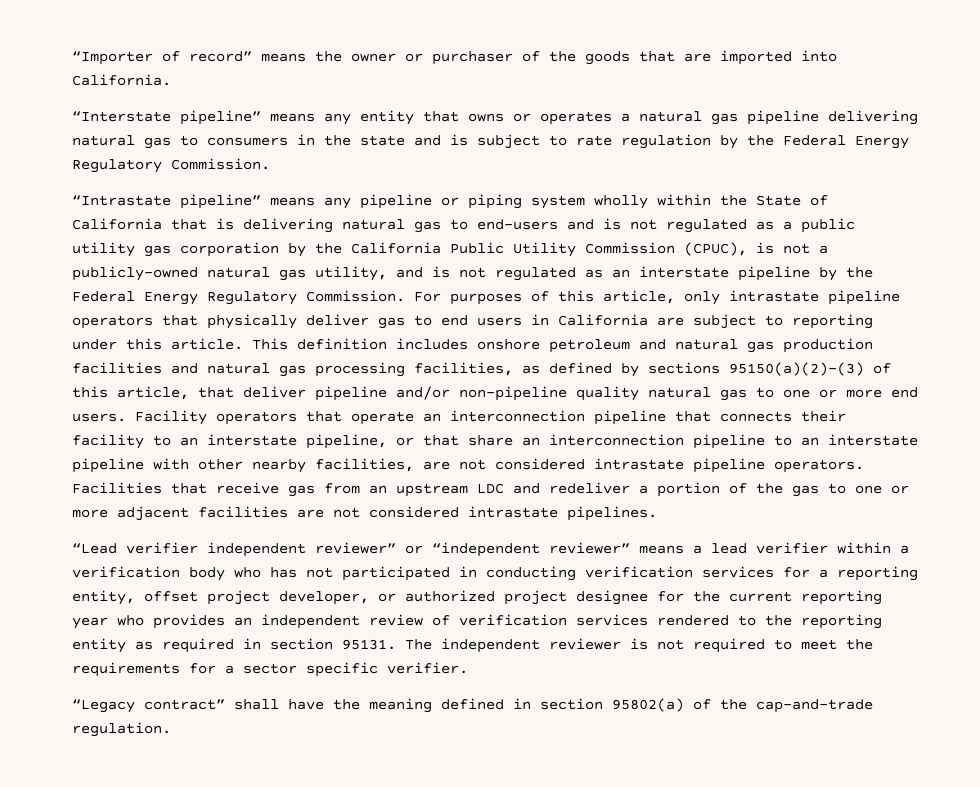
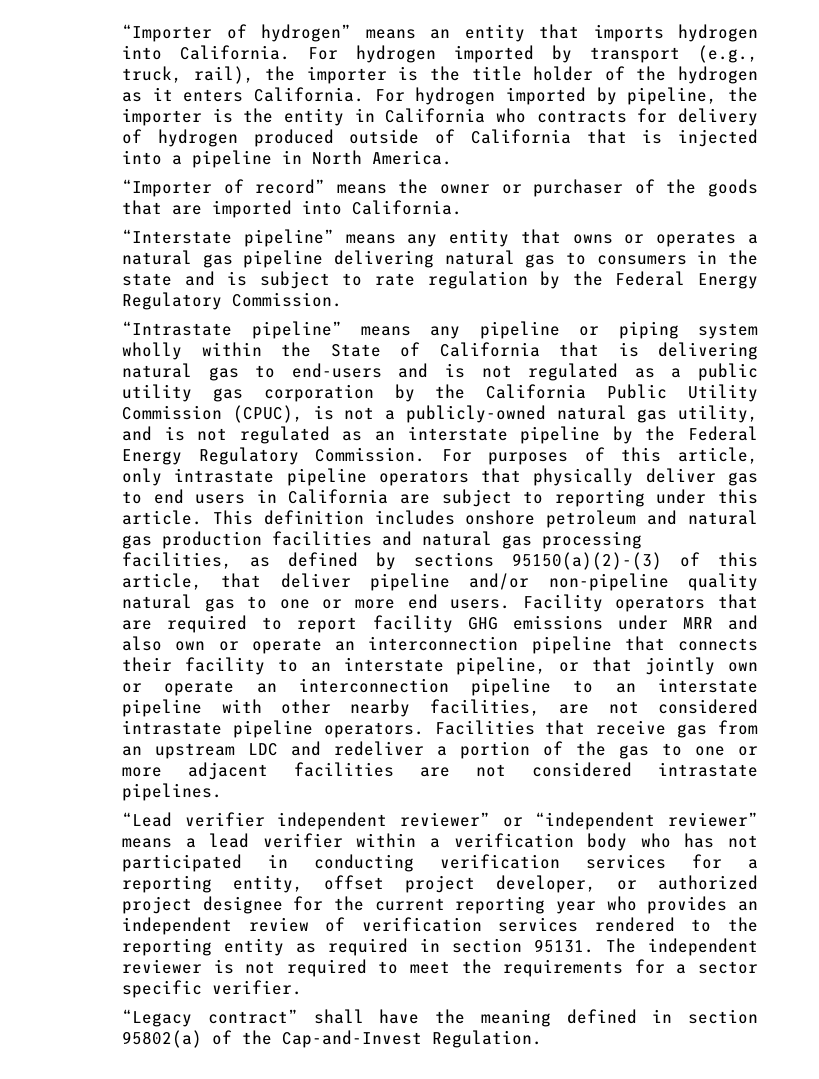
+ “Importer of hydrogen” means an entity that imports hydrogen into California. For hydrogen imported by transport (e.g., truck, rail), the importer is the title holder of the hydrogen as it enters California. For hydrogen imported by pipeline, the importer is the entity in California who contracts for delivery of hydrogen produced outside of California that is injected into a pipeline in North America.
- Facility operators that operate an interconnection pipeline that connects their facility to an interstate pipeline, or that share an interconnection pipeline to an interstate pipeline with other nearby facilities, are not considered intrastate pipeline operators.
+ Facility operators that are required to report facility GHG emissions under MRR and also own or operate an interconnection pipeline that connects their facility to an interstate pipeline, or that jointly own or operate an interconnection pipeline to an interstate pipeline with other nearby facilities, are not considered intrastate pipeline operators.
- “Legacy contract” shall have the meaning defined in section 95802(a) of the cap-and-trade regulation.
+ “Legacy contract” shall have the meaning defined in section 95802(a) of the Cap-and-Invest Regulation.

